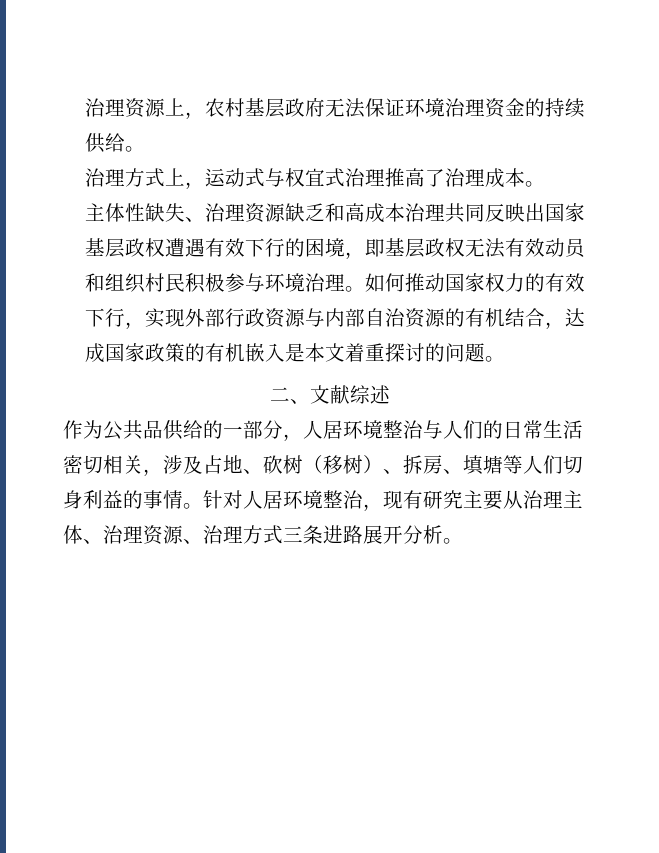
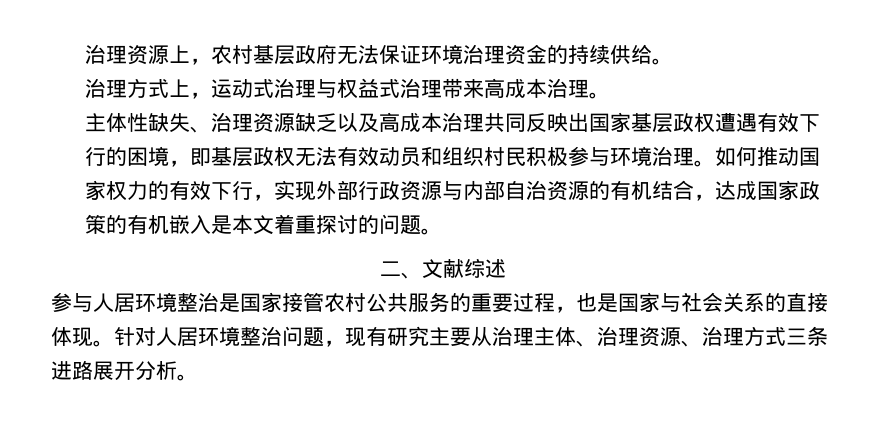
- 治理方式上，运动式与权宜式治理推高了治理成本。
+ 治理方式上，运动式治理与权益式治理带来高成本治理。
- 主体性缺失、治理资源缺乏和高成本治理共同反映出国家基层政权遭遇有效下行的困境，即基层政权无法有效动员和组织村民积极参与环境治理。
+ 主体性缺失、治理资源缺乏以及高成本治理共同反映出国家基层政权遭遇有效下行的困境，即基层政权无法有效动员和组织村民积极参与环境治理。
- 作为公共品供给的一部分，人居环境整治与人们的日常生活密切相关，涉及占地、砍树（移树）、拆房、填塘等人们切身利益的事情。
+ 参与人居环境整治是国家接管农村公共服务的重要过程，也是国家与社会关系的直接体现。
- 针对人居环境整治，现有研究主要从治理主体、治理资源、治理方式三条进路展开分析。
+ 针对人居环境整治问题，现有研究主要从治理主体、治理资源、治理方式三条进路展开分析。

